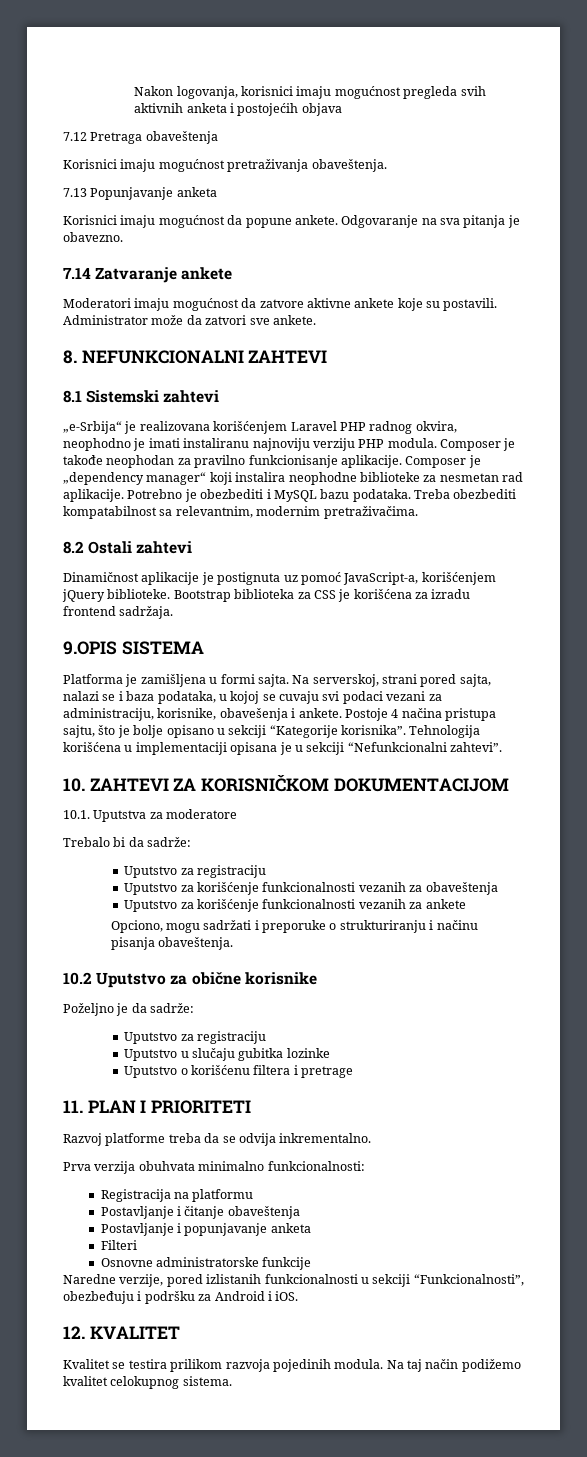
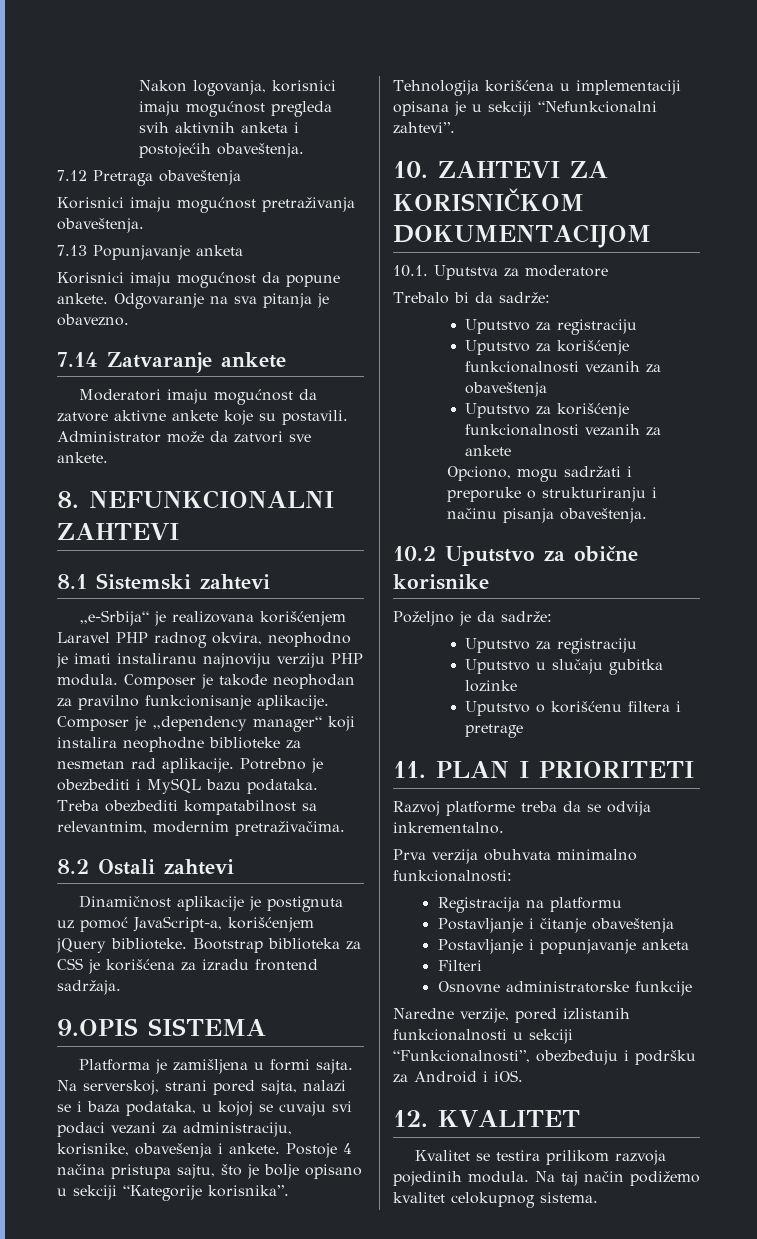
- Nakon logovanja, korisnici imaju mogućnost pregleda svih aktivnih anketa i postojećih objava
+ Nakon logovanja, korisnici imaju mogućnost pregleda svih aktivnih anketa i postojećih obaveštenja.

